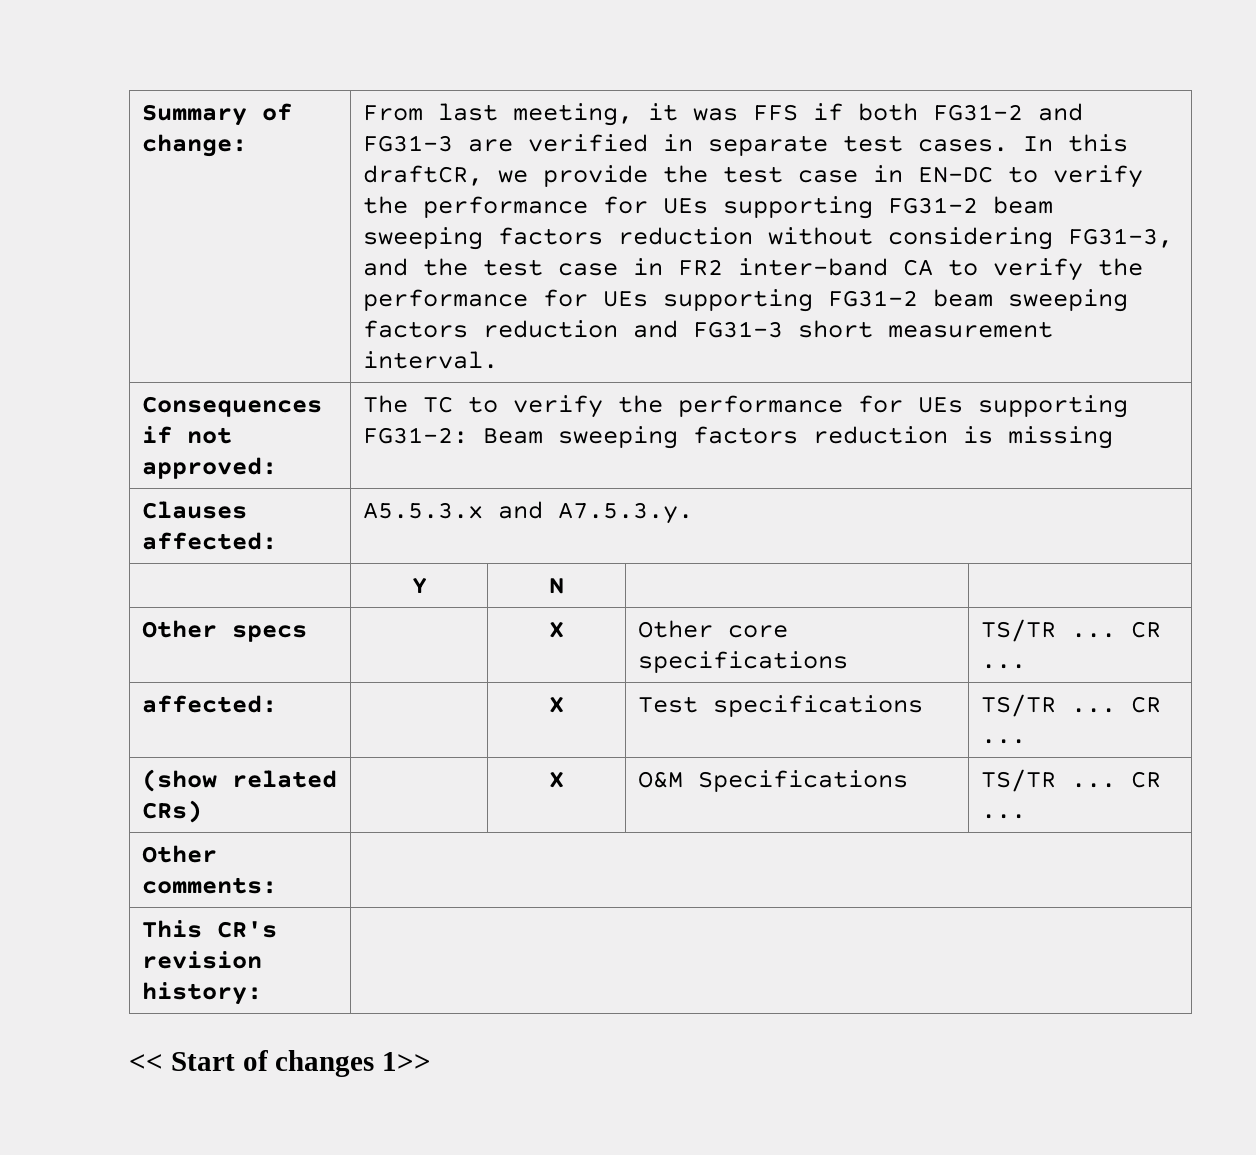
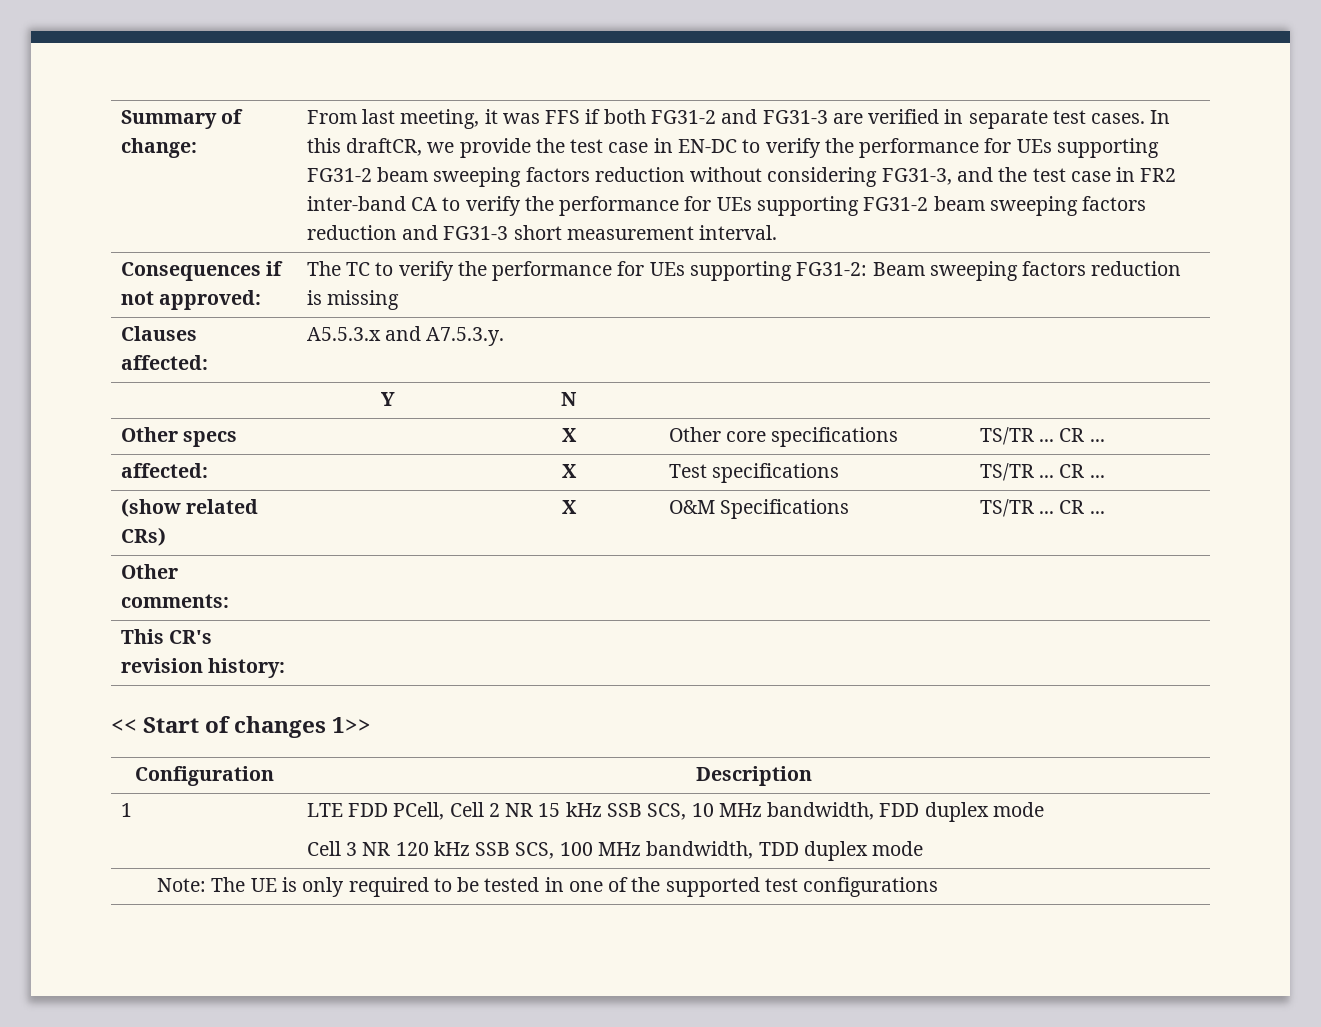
+ Configuration | Description
+ 1 | LTE FDD PCell, Cell 2 NR 15 kHz SSB SCS, 10 MHz bandwidth, FDD duplex mode
+ Cell 3 NR 120 kHz SSB SCS, 100 MHz bandwidth, TDD duplex mode
+ Note: The UE is only required to be tested in one of the supported test configurations

